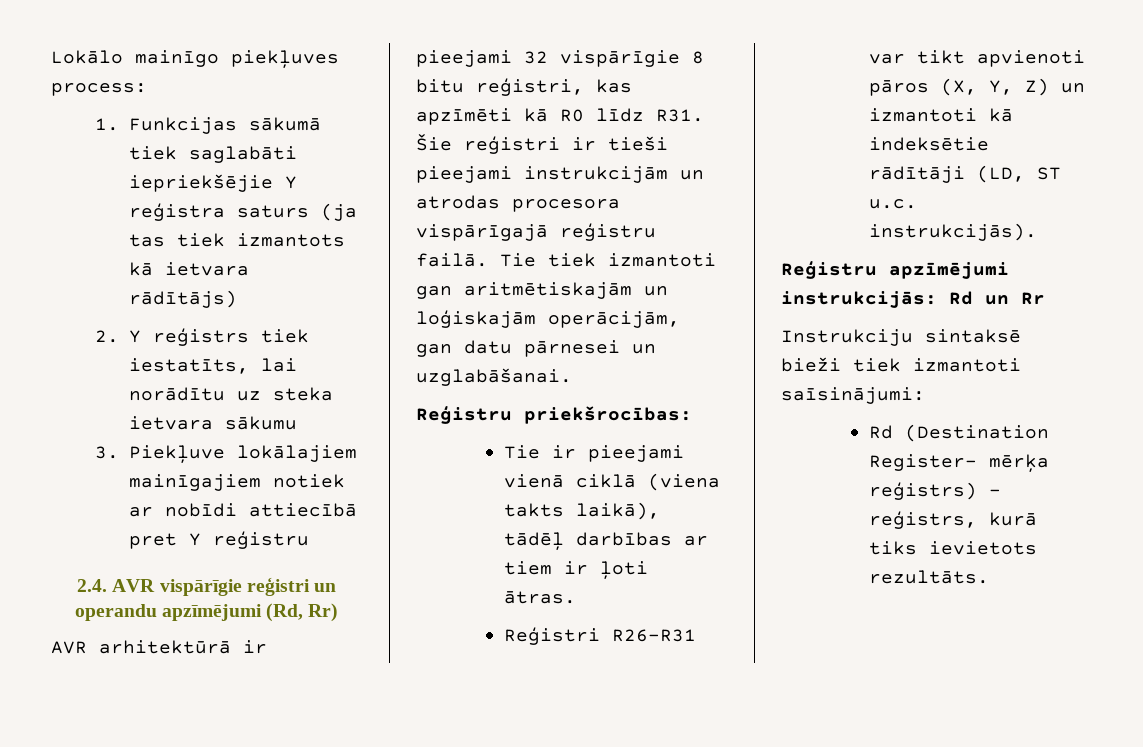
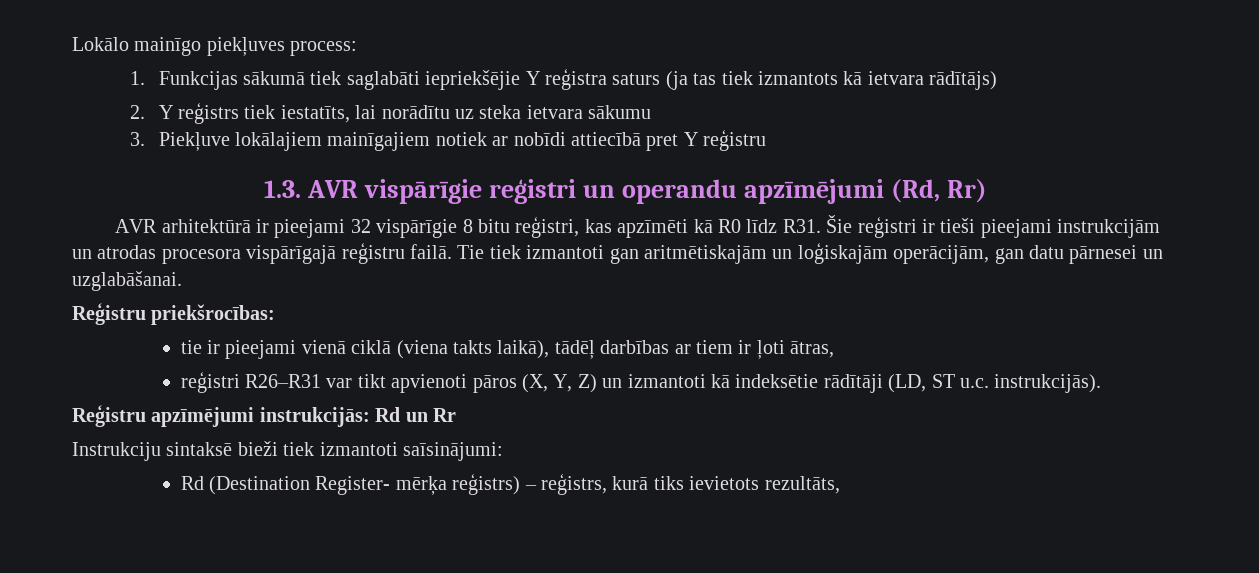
- 2.4. AVR vispārīgie reģistri un operandu apzīmējumi (Rd, Rr)
+ 1.3. AVR vispārīgie reģistri un operandu apzīmējumi (Rd, Rr)
- Tie ir pieejami vienā ciklā (viena takts laikā), tādēļ darbības ar tiem ir ļoti ātras.
- Reģistri R26–R31 var tikt apvienoti pāros (X, Y, Z) un izmantoti kā indeksētie rādītāji (LD, ST u.c. instrukcijās).
+ tie ir pieejami vienā ciklā (viena takts laikā), tādēļ darbības ar tiem ir ļoti ātras,
+ reģistri R26–R31 var tikt apvienoti pāros (X, Y, Z) un izmantoti kā indeksētie rādītāji (LD, ST u.c. instrukcijās).
- Rd (Destination Register- mērķa reģistrs) – reģistrs, kurā tiks ievietots rezultāts.
+ Rd (Destination Register- mērķa reģistrs) – reģistrs, kurā tiks ievietots rezultāts,

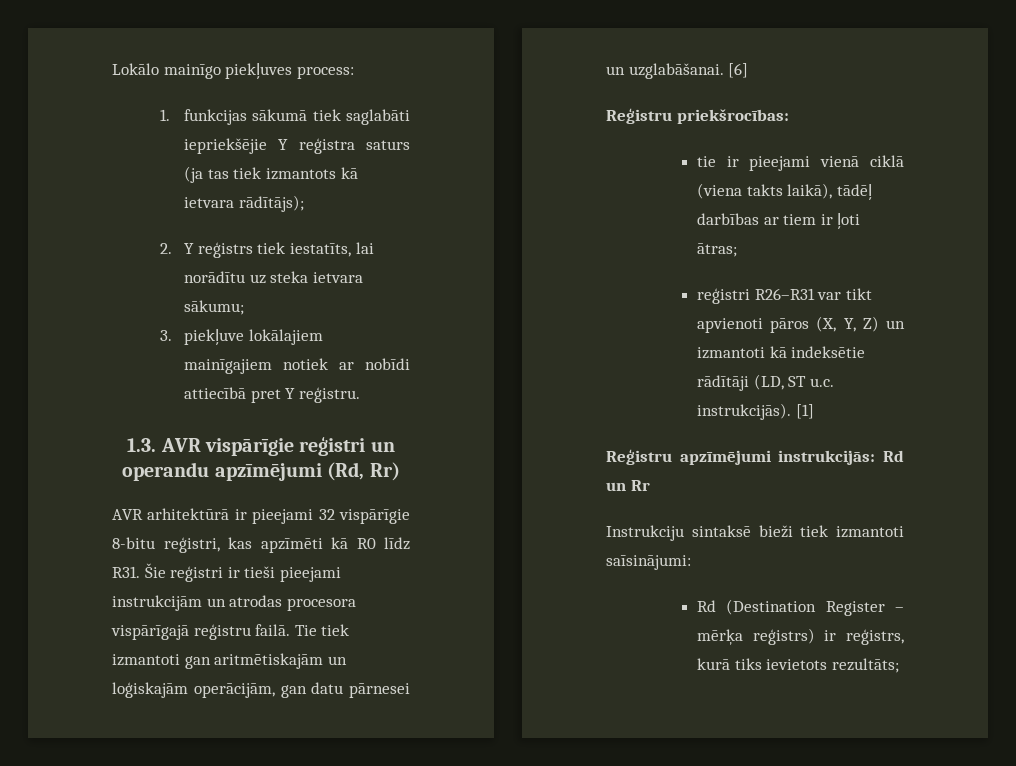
- 1. Funkcijas sākumā tiek saglabāti iepriekšējie Y reģistra saturs (ja tas tiek izmantots kā ietvara rādītājs)
+ 1. funkcijas sākumā tiek saglabāti iepriekšējie Y reģistra saturs (ja tas tiek izmantots kā ietvara rādītājs);
- 2. Y reģistrs tiek iestatīts, lai norādītu uz steka ietvara sākumu
+ 2. Y reģistrs tiek iestatīts, lai norādītu uz steka ietvara sākumu;
- 3. Piekļuve lokālajiem mainīgajiem notiek ar nobīdi attiecībā pret Y reģistru
+ 3. piekļuve lokālajiem mainīgajiem notiek ar nobīdi attiecībā pret Y reģistru.
- AVR arhitektūrā ir pieejami 32 vispārīgie 8 bitu reģistri, kas apzīmēti kā R0 līdz R31. Šie reģistri ir tieši pieejami instrukcijām un atrodas procesora vispārīgajā reģistru failā.
+ AVR arhitektūrā ir pieejami 32 vispārīgie 8-bitu reģistri, kas apzīmēti kā R0 līdz R31. Šie reģistri ir tieši pieejami instrukcijām un atrodas procesora vispārīgajā reģistru failā.
+ [6]
- tie ir pieejami vienā ciklā (viena takts laikā), tādēļ darbības ar tiem ir ļoti ātras,
+ tie ir pieejami vienā ciklā (viena takts laikā), tādēļ darbības ar tiem ir ļoti ātras;
+ [1]
- Rd (Destination Register- mērķa reģistrs) – reģistrs, kurā tiks ievietots rezultāts,
+ Rd (Destination Register – mērķa reģistrs) ir reģistrs, kurā tiks ievietots rezultāts;

